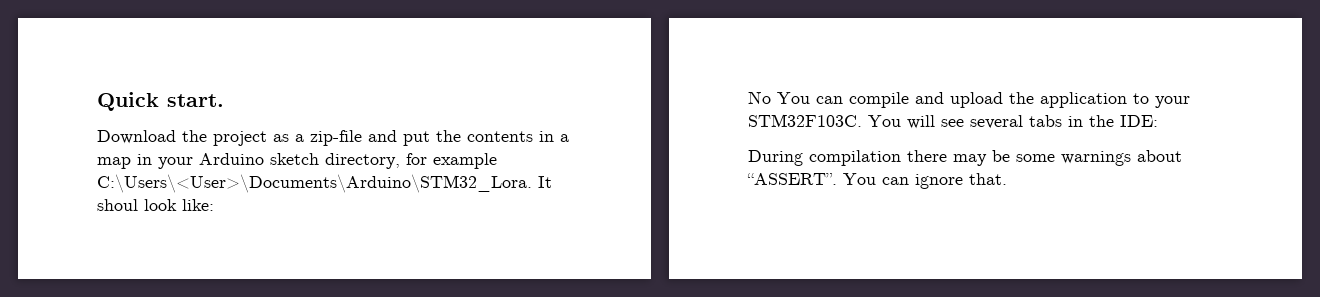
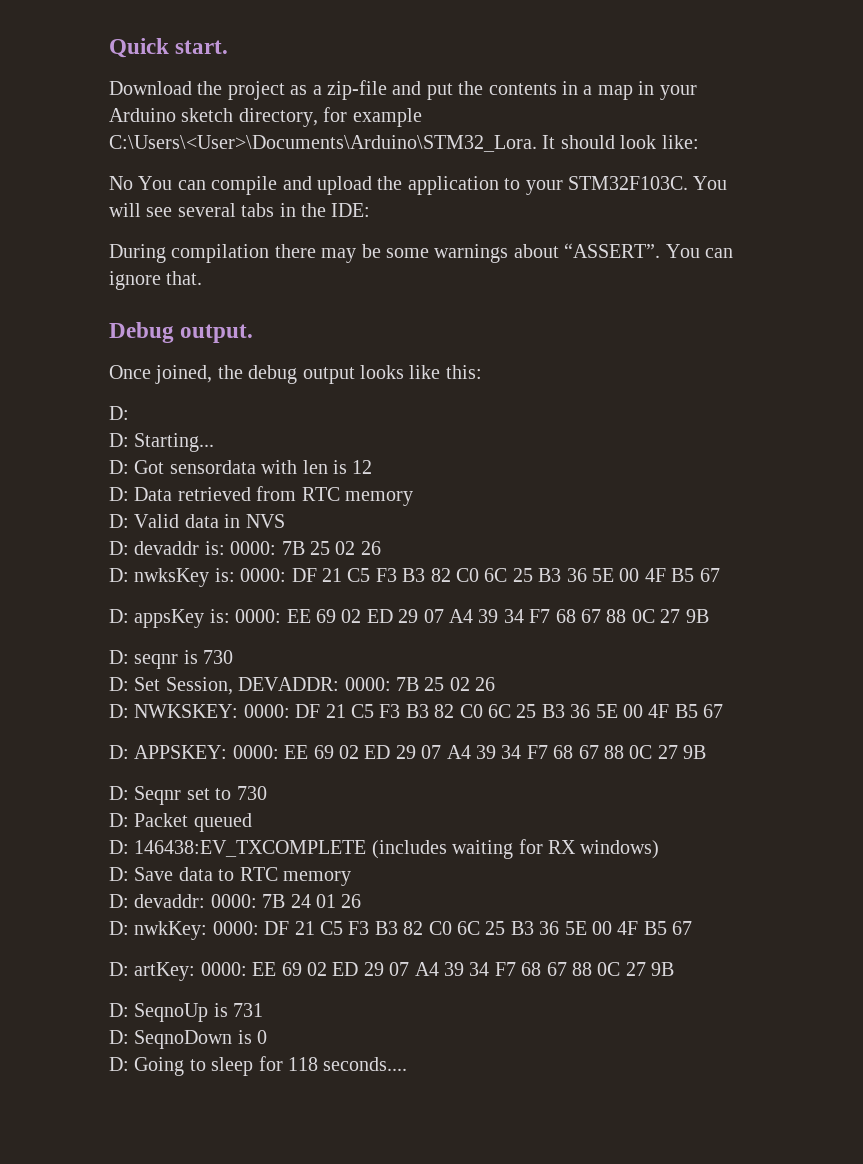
- It shoul look like:
+ It should look like:
+ Debug output.
+ Once joined, the debug output looks like this:
+ D:
+ D: Starting...
+ D: Got sensordata with len is 12
+ D: Data retrieved from RTC memory
+ D: Valid data in NVS
+ D: devaddr is: 0000: 7B 25 02 26
+ D: nwksKey is: 0000: DF 21 C5 F3 B3 82 C0 6C 25 B3 36 5E 00 4F B5 67
+ D: appsKey is: 0000: EE 69 02 ED 29 07 A4 39 34 F7 68 67 88 0C 27 9B
+ D: seqnr is 730
+ D: Set Session, DEVADDR: 0000: 7B 25 02 26
+ D: NWKSKEY: 0000: DF 21 C5 F3 B3 82 C0 6C 25 B3 36 5E 00 4F B5 67
+ D: APPSKEY: 0000: EE 69 02 ED 29 07 A4 39 34 F7 68 67 88 0C 27 9B
+ D: Seqnr set to 730
+ D: Packet queued
+ D: 146438:EV_TXCOMPLETE (includes waiting for RX windows)
+ D: Save data to RTC memory
+ D: devaddr: 0000: 7B 24 01 26
+ D: nwkKey: 0000: DF 21 C5 F3 B3 82 C0 6C 25 B3 36 5E 00 4F B5 67
+ D: artKey: 0000: EE 69 02 ED 29 07 A4 39 34 F7 68 67 88 0C 27 9B
+ D: SeqnoUp is 731
+ D: SeqnoDown is 0
+ D: Going to sleep for 118 seconds....

